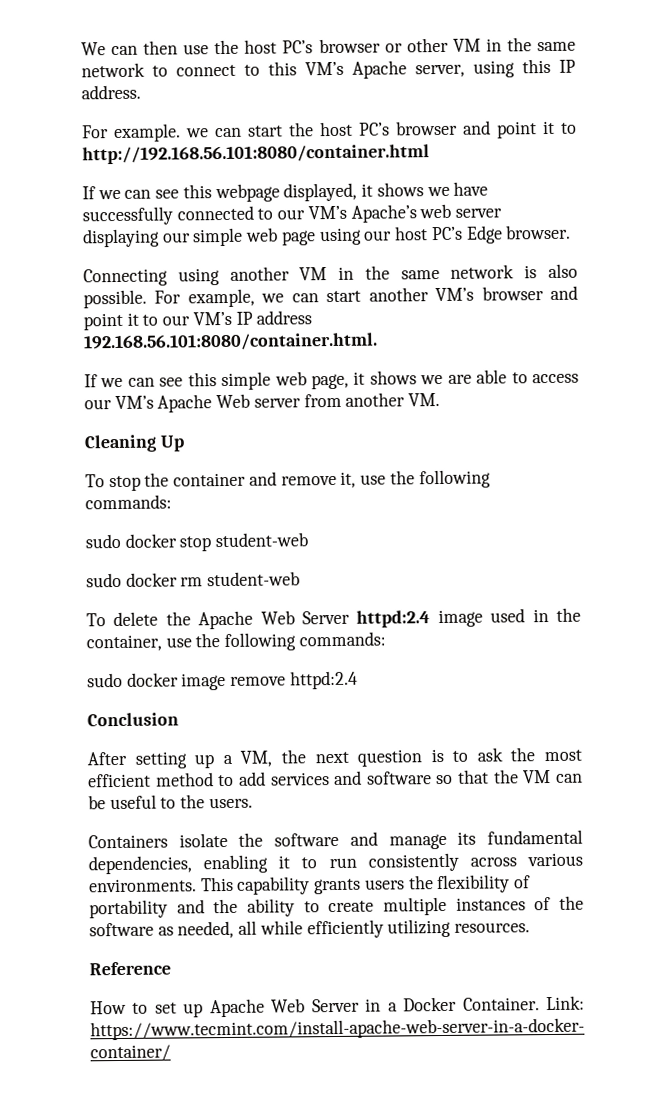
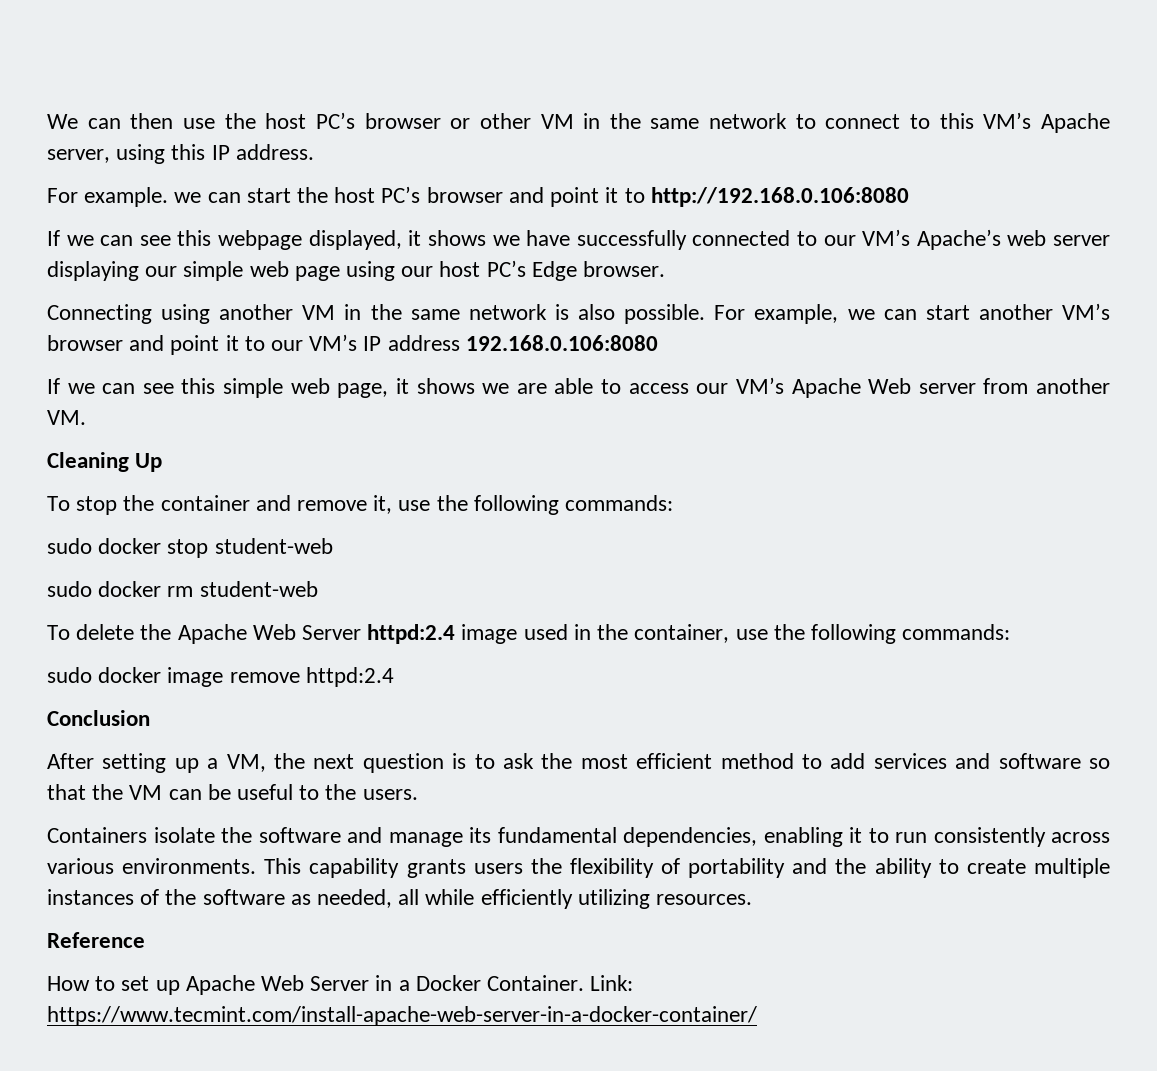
- For example. we can start the host PC’s browser and point it to http://192.168.56.101:8080/container.html
+ For example. we can start the host PC’s browser and point it to http://192.168.0.106:8080
- For example, we can start another VM’s browser and point it to our VM’s IP address 192.168.56.101:8080/container.html.
+ For example, we can start another VM’s browser and point it to our VM’s IP address 192.168.0.106:8080

